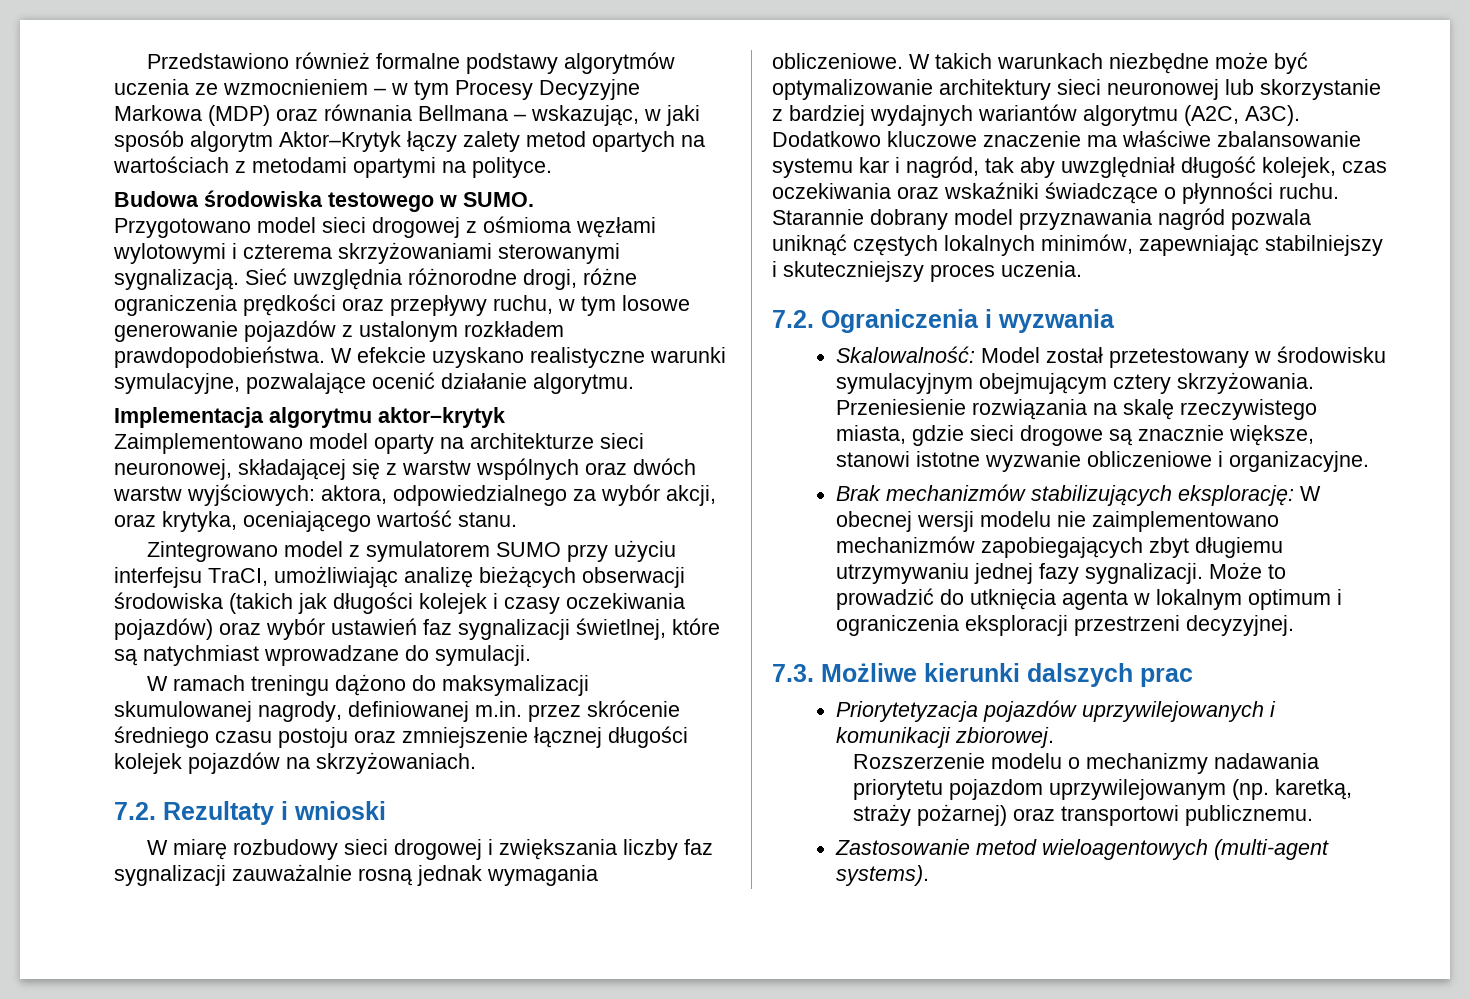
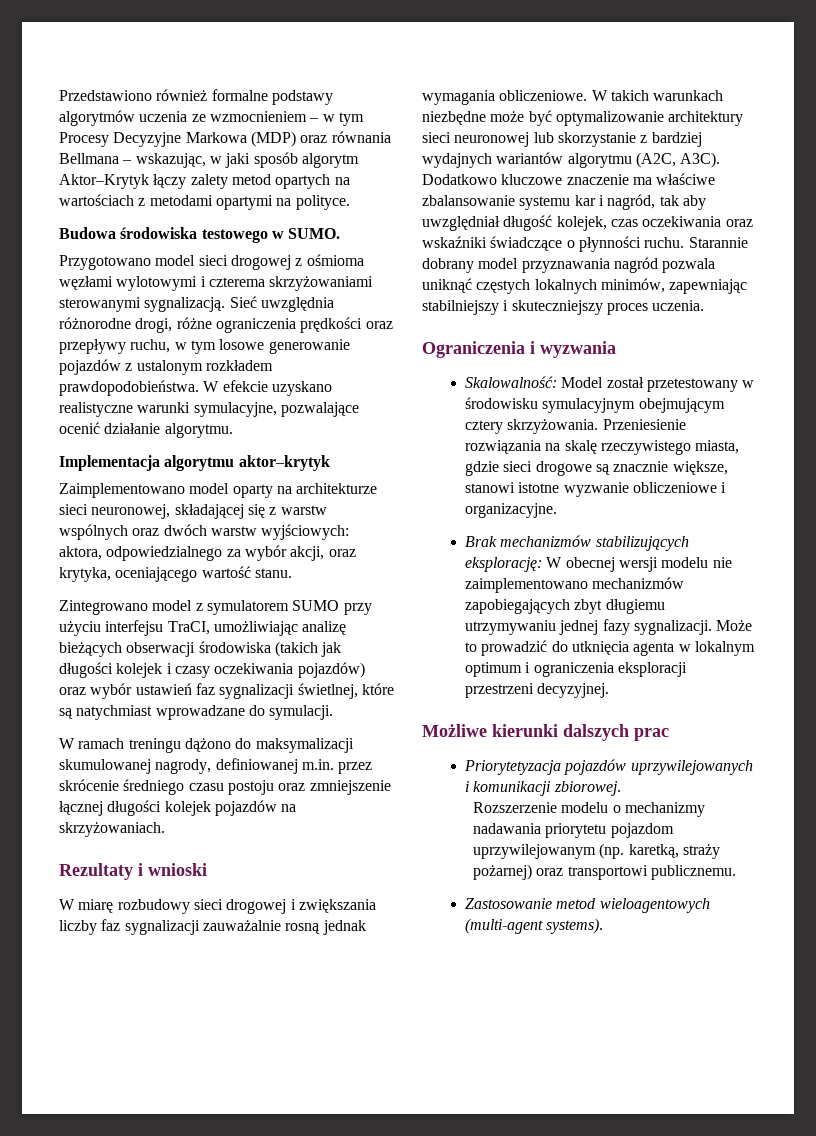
- 7.2. Rezultaty i wnioski
+ Rezultaty i wnioski
- 7.2. Ograniczenia i wyzwania
+ Ograniczenia i wyzwania
- 7.3. Możliwe kierunki dalszych prac
+ Możliwe kierunki dalszych prac

